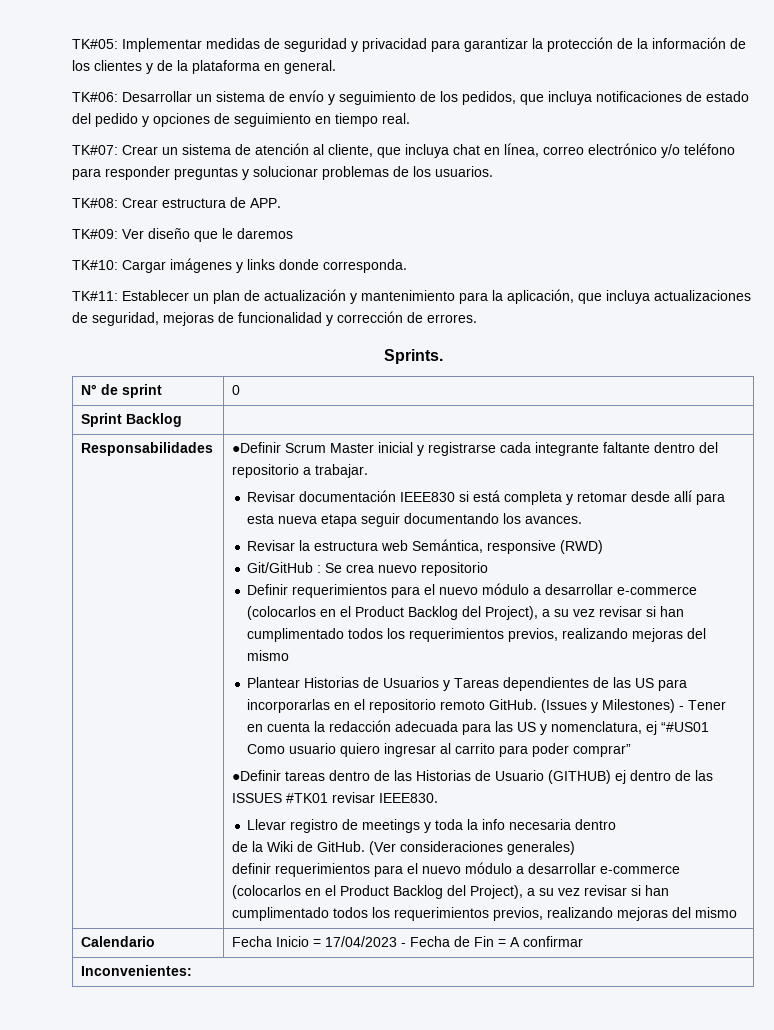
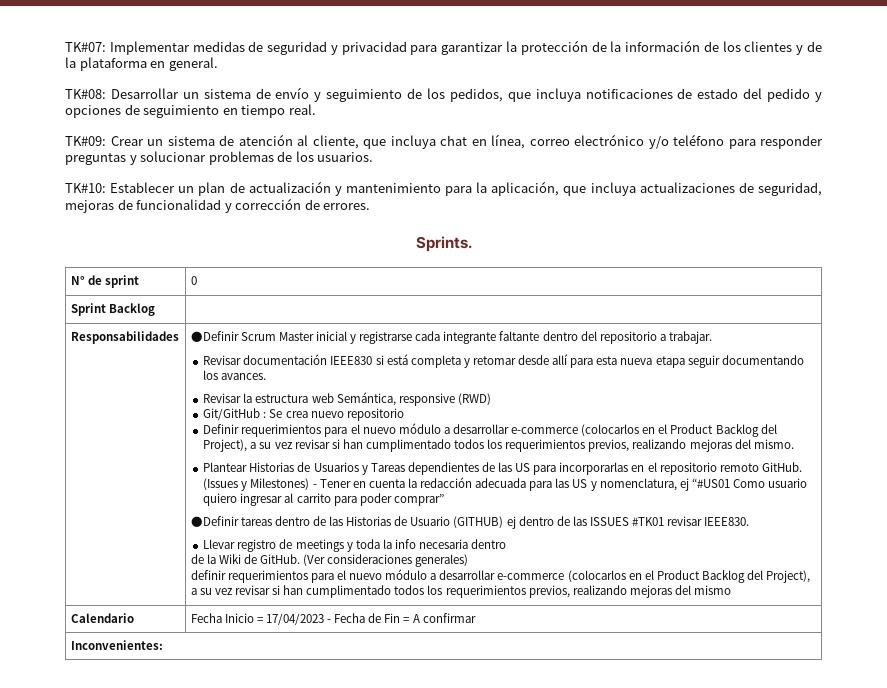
- TK#05: Implementar medidas de seguridad y privacidad para garantizar la protección de la información de los clientes y de la plataforma en general.
+ TK#07: Implementar medidas de seguridad y privacidad para garantizar la protección de la información de los clientes y de la plataforma en general.
- TK#06: Desarrollar un sistema de envío y seguimiento de los pedidos, que incluya notificaciones de estado del pedido y opciones de seguimiento en tiempo real.
+ TK#08: Desarrollar un sistema de envío y seguimiento de los pedidos, que incluya notificaciones de estado del pedido y opciones de seguimiento en tiempo real.
- TK#07: Crear un sistema de atención al cliente, que incluya chat en línea, correo electrónico y/o teléfono para responder preguntas y solucionar problemas de los usuarios.
+ TK#09: Crear un sistema de atención al cliente, que incluya chat en línea, correo electrónico y/o teléfono para responder preguntas y solucionar problemas de los usuarios.
- TK#08: Crear estructura de APP.
- TK#09: Ver diseño que le daremos
- TK#10: Cargar imágenes y links donde corresponda.
- TK#11: Establecer un plan de actualización y mantenimiento para la aplicación, que incluya actualizaciones de seguridad, mejoras de funcionalidad y corrección de errores.
+ TK#10: Establecer un plan de actualización y mantenimiento para la aplicación, que incluya actualizaciones de seguridad, mejoras de funcionalidad y corrección de errores.
- Definir requerimientos para el nuevo módulo a desarrollar e-commerce (colocarlos en el Product Backlog del Project), a su vez revisar si han cumplimentado todos los requerimientos previos, realizando mejoras del mismo
+ Definir requerimientos para el nuevo módulo a desarrollar e-commerce (colocarlos en el Product Backlog del Project), a su vez revisar si han cumplimentado todos los requerimientos previos, realizando mejoras del mismo.

